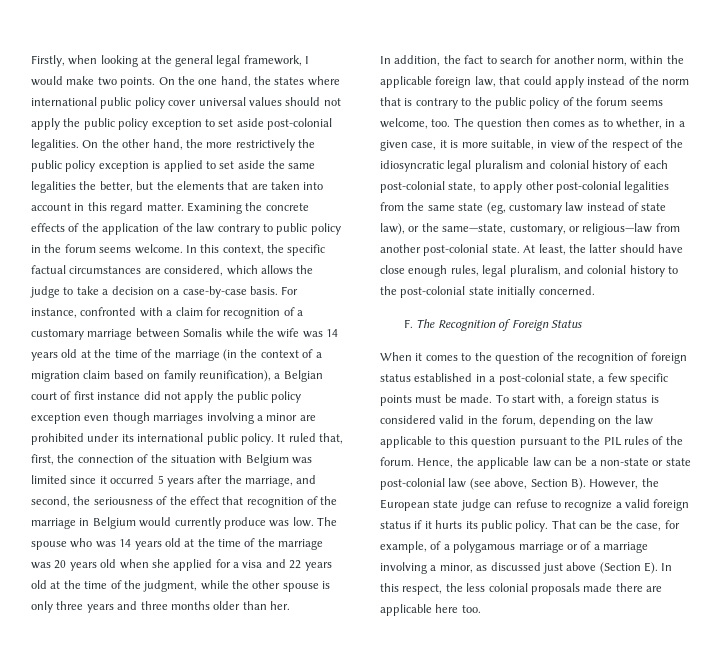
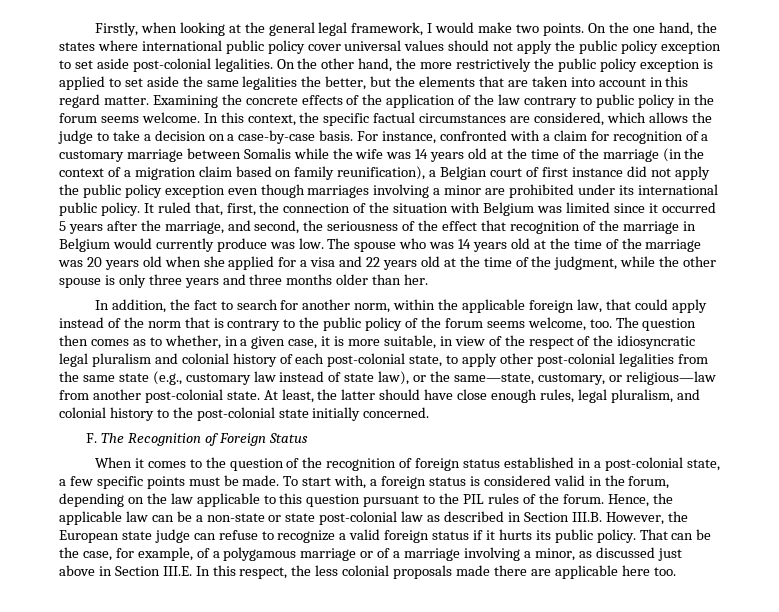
- The question then comes as to whether, in a given case, it is more suitable, in view of the respect of the idiosyncratic legal pluralism and colonial history of each post-colonial state, to apply other post-colonial legalities from the same state (eg, customary law instead of state law), or the same—state, customary, or religious—law from another post-colonial state.
+ The question then comes as to whether, in a given case, it is more suitable, in view of the respect of the idiosyncratic legal pluralism and colonial history of each post-colonial state, to apply other post-colonial legalities from the same state (e.g., customary law instead of state law), or the same—state, customary, or religious—law from another post-colonial state.
- Hence, the applicable law can be a non-state or state post-colonial law (see above, Section B). However, the European state judge can refuse to recognize a valid foreign status if it hurts its public policy.
+ Hence, the applicable law can be a non-state or state post-colonial law as described in Section III.B. However, the European state judge can refuse to recognize a valid foreign status if it hurts its public policy.
- That can be the case, for example, of a polygamous marriage or of a marriage involving a minor, as discussed just above (Section E). In this respect, the less colonial proposals made there are applicable here too.
+ That can be the case, for example, of a polygamous marriage or of a marriage involving a minor, as discussed just above in Section III.E. In this respect, the less colonial proposals made there are applicable here too.

